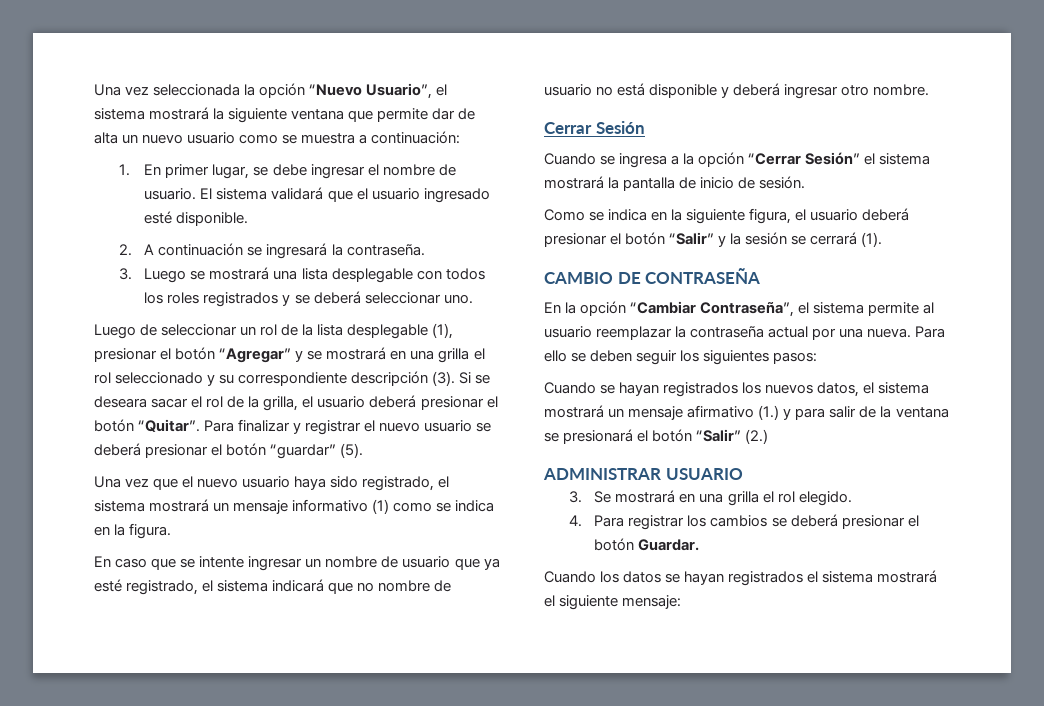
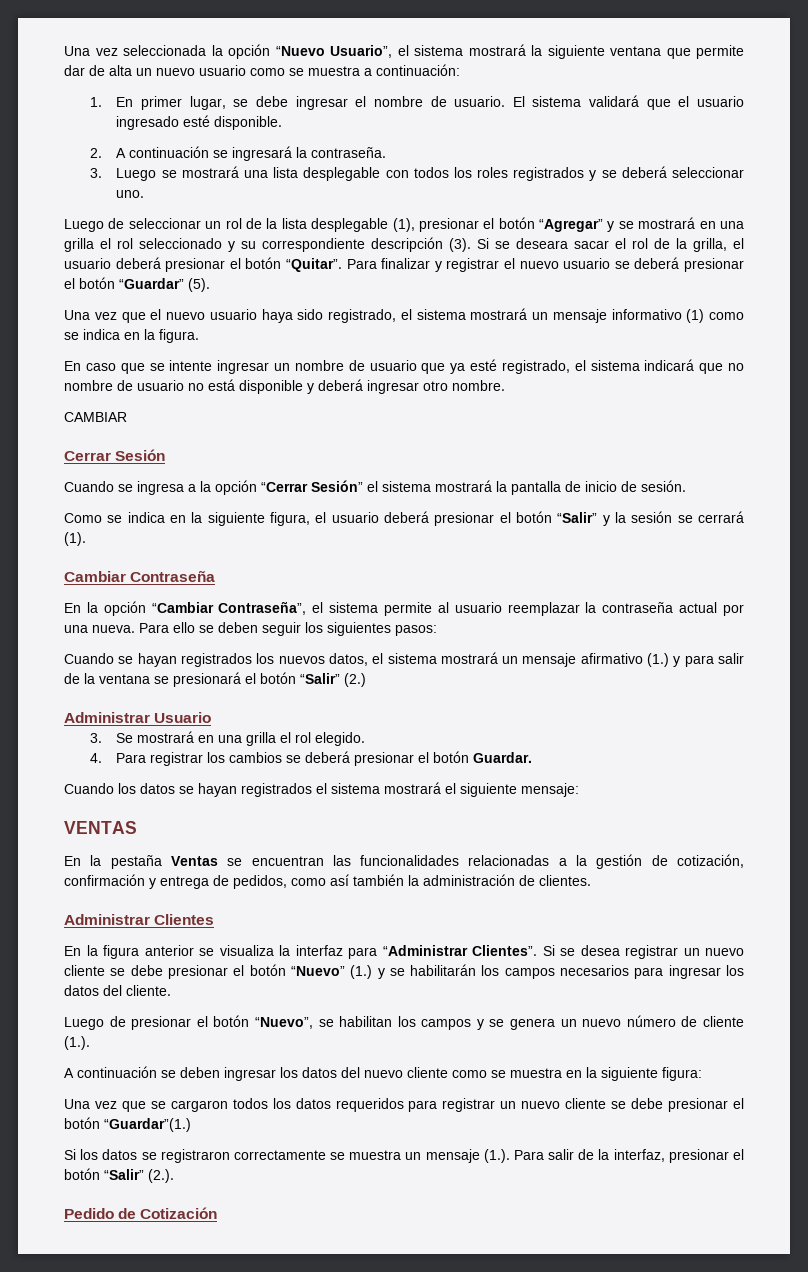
- Para finalizar y registrar el nuevo usuario se deberá presionar el botón “guardar” (5).
+ Para finalizar y registrar el nuevo usuario se deberá presionar el botón “Guardar” (5).
+ CAMBIAR
- CAMBIO DE CONTRASEÑA
+ Cambiar Contraseña
- ADMINISTRAR USUARIO
+ Administrar Usuario
+ VENTAS
+ En la pestaña Ventas se encuentran las funcionalidades relacionadas a la gestión de cotización, confirmación y entrega de pedidos, como así también la administración de clientes.
+ Administrar Clientes
+ En la figura anterior se visualiza la interfaz para “Administrar Clientes”. Si se desea registrar un nuevo cliente se debe presionar el botón “Nuevo” (1.) y se habilitarán los campos necesarios para ingresar los datos del cliente.
+ Luego de presionar el botón “Nuevo”, se habilitan los campos y se genera un nuevo número de cliente (1.).
+ A continuación se deben ingresar los datos del nuevo cliente como se muestra en la siguiente figura:
+ Una vez que se cargaron todos los datos requeridos para registrar un nuevo cliente se debe presionar el botón “Guardar”(1.)
+ Si los datos se registraron correctamente se muestra un mensaje (1.). Para salir de la interfaz, presionar el botón “Salir” (2.).
+ Pedido de Cotización

